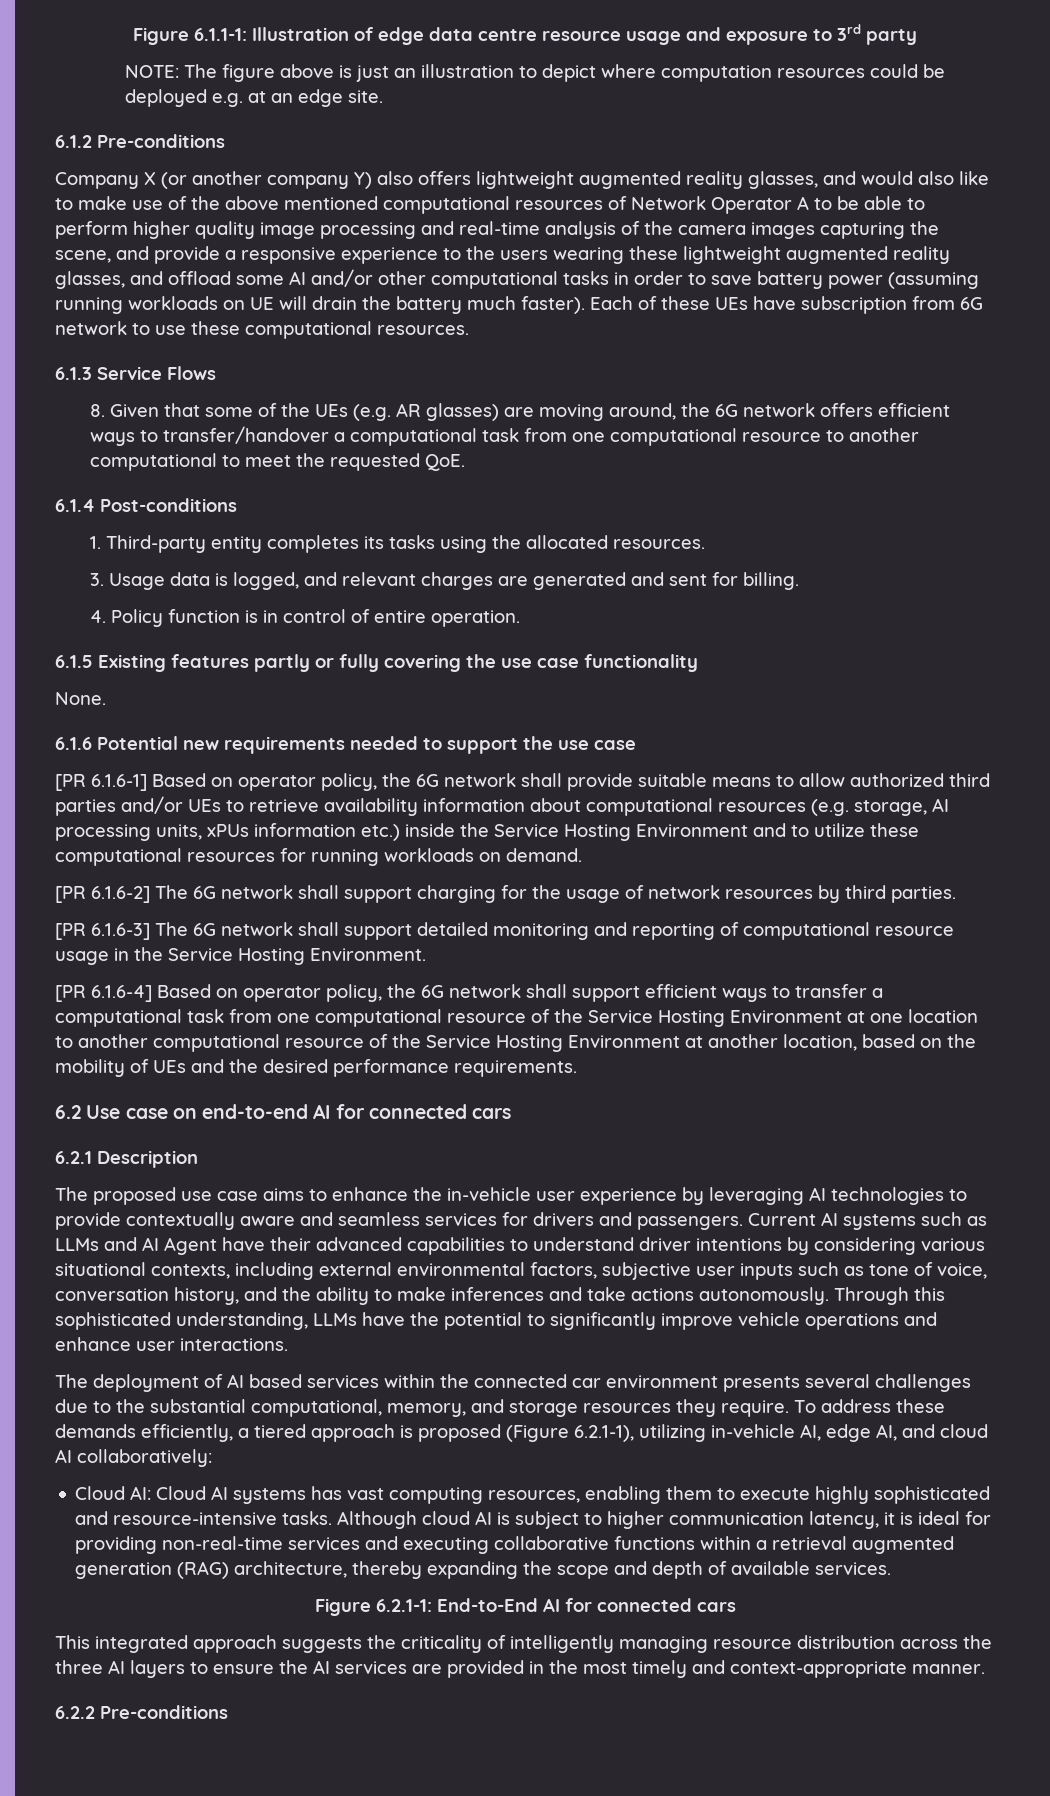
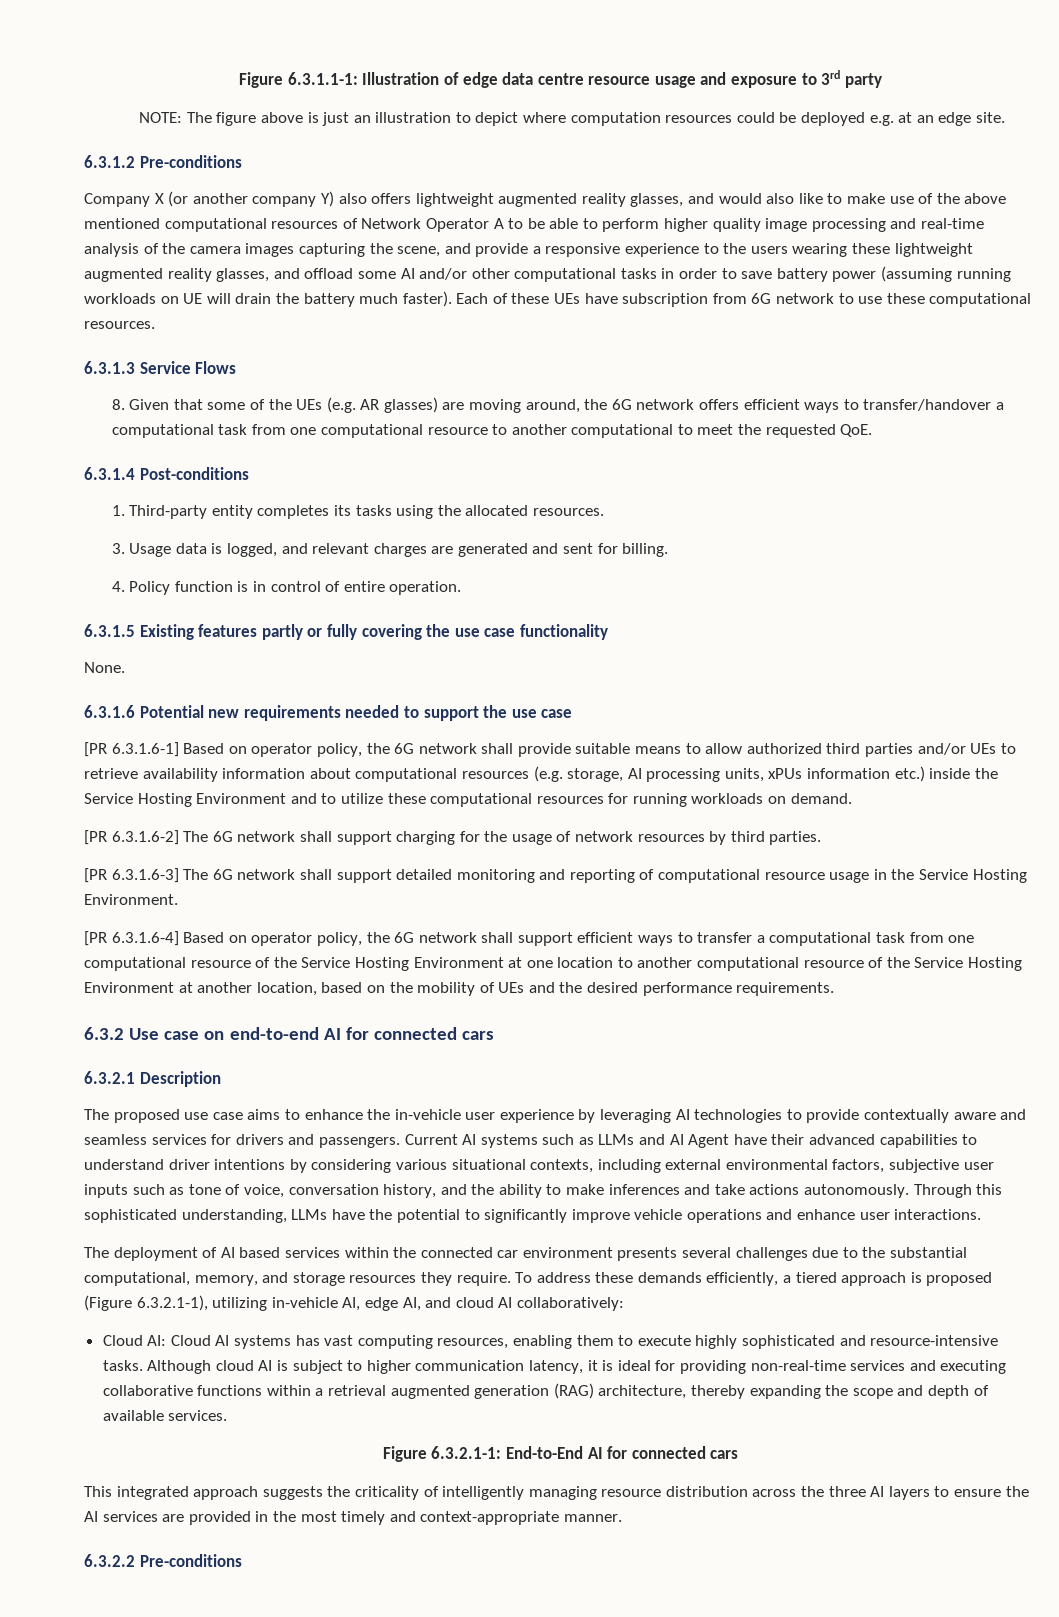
- Figure 6.1.1-1: Illustration of edge data centre resource usage and exposure to 3rd party
+ Figure 6.3.1.1-1: Illustration of edge data centre resource usage and exposure to 3rd party
- 6.1.2 Pre-conditions
+ 6.3.1.2 Pre-conditions
- 6.1.3 Service Flows
+ 6.3.1.3 Service Flows
- 6.1.4 Post-conditions
+ 6.3.1.4 Post-conditions
- 6.1.5 Existing features partly or fully covering the use case functionality
+ 6.3.1.5 Existing features partly or fully covering the use case functionality
- 6.1.6 Potential new requirements needed to support the use case
+ 6.3.1.6 Potential new requirements needed to support the use case
- [PR 6.1.6-1] Based on operator policy, the 6G network shall provide suitable means to allow authorized third parties and/or UEs to retrieve availability information about computational resources (e.g. storage, AI processing units, xPUs information etc.) inside the Service Hosting Environment and to utilize these computational resources for running workloads on demand.
+ [PR 6.3.1.6-1] Based on operator policy, the 6G network shall provide suitable means to allow authorized third parties and/or UEs to retrieve availability information about computational resources (e.g. storage, AI processing units, xPUs information etc.) inside the Service Hosting Environment and to utilize these computational resources for running workloads on demand.
- [PR 6.1.6-2] The 6G network shall support charging for the usage of network resources by third parties.
+ [PR 6.3.1.6-2] The 6G network shall support charging for the usage of network resources by third parties.
- [PR 6.1.6-3] The 6G network shall support detailed monitoring and reporting of computational resource usage in the Service Hosting Environment.
+ [PR 6.3.1.6-3] The 6G network shall support detailed monitoring and reporting of computational resource usage in the Service Hosting Environment.
- [PR 6.1.6-4] Based on operator policy, the 6G network shall support efficient ways to transfer a computational task from one computational resource of the Service Hosting Environment at one location to another computational resource of the Service Hosting Environment at another location, based on the mobility of UEs and the desired performance requirements.
+ [PR 6.3.1.6-4] Based on operator policy, the 6G network shall support efficient ways to transfer a computational task from one computational resource of the Service Hosting Environment at one location to another computational resource of the Service Hosting Environment at another location, based on the mobility of UEs and the desired performance requirements.
- 6.2 Use case on end-to-end AI for connected cars
+ 6.3.2 Use case on end-to-end AI for connected cars
- 6.2.1 Description
+ 6.3.2.1 Description
- To address these demands efficiently, a tiered approach is proposed (Figure 6.2.1-1), utilizing in-vehicle AI, edge AI, and cloud AI collaboratively:
+ To address these demands efficiently, a tiered approach is proposed (Figure 6.3.2.1-1), utilizing in-vehicle AI, edge AI, and cloud AI collaboratively:
- Figure 6.2.1-1: End-to-End AI for connected cars
+ Figure 6.3.2.1-1: End-to-End AI for connected cars
- 6.2.2 Pre-conditions
+ 6.3.2.2 Pre-conditions

